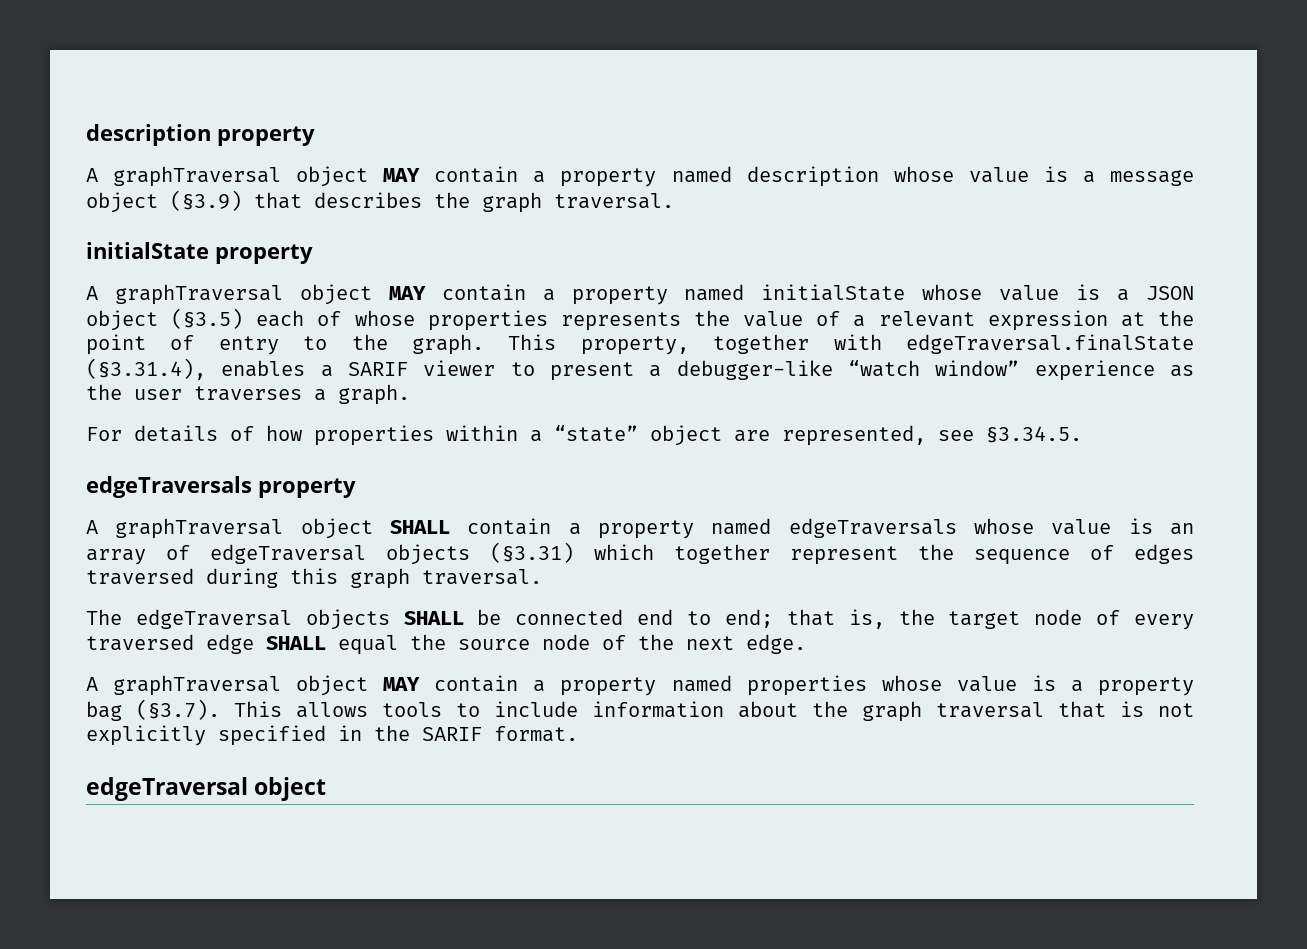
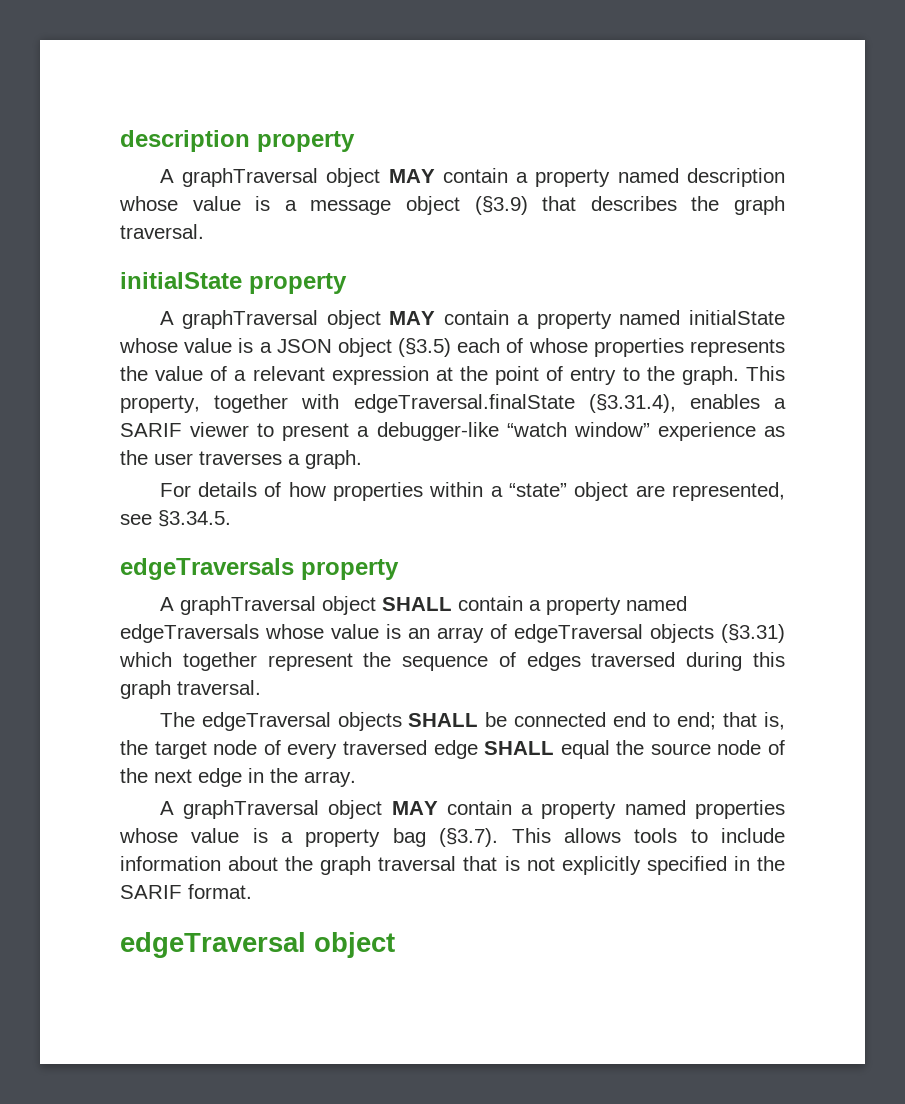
- The edgeTraversal objects SHALL be connected end to end; that is, the target node of every traversed edge SHALL equal the source node of the next edge.
+ The edgeTraversal objects SHALL be connected end to end; that is, the target node of every traversed edge SHALL equal the source node of the next edge in the array.

